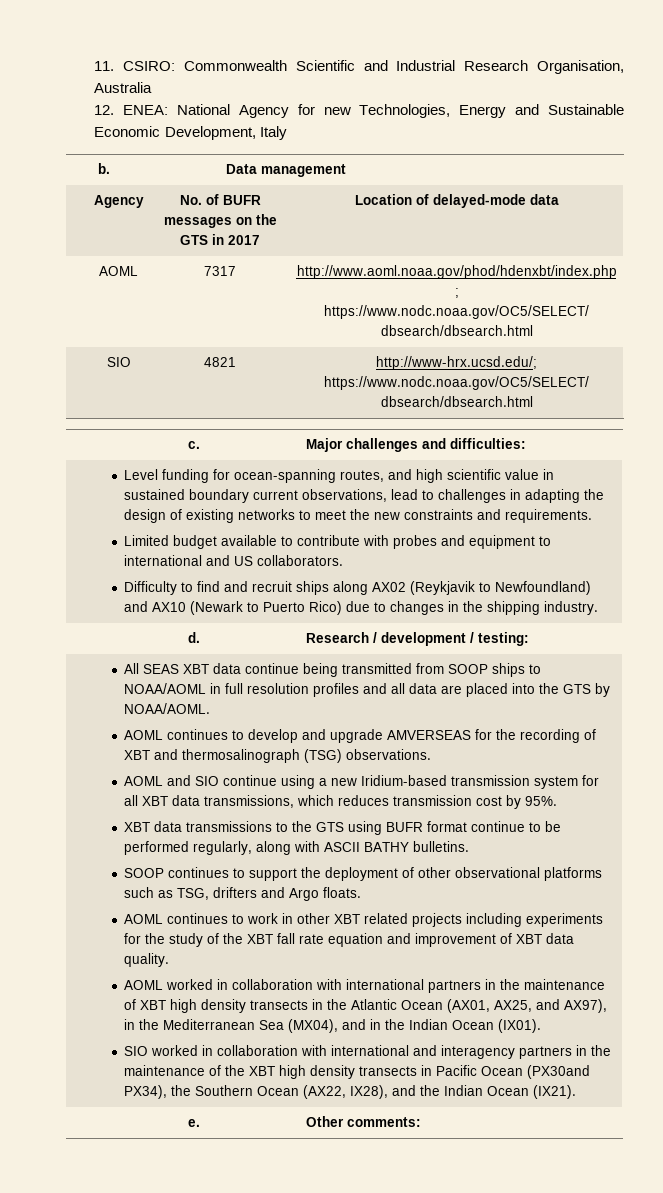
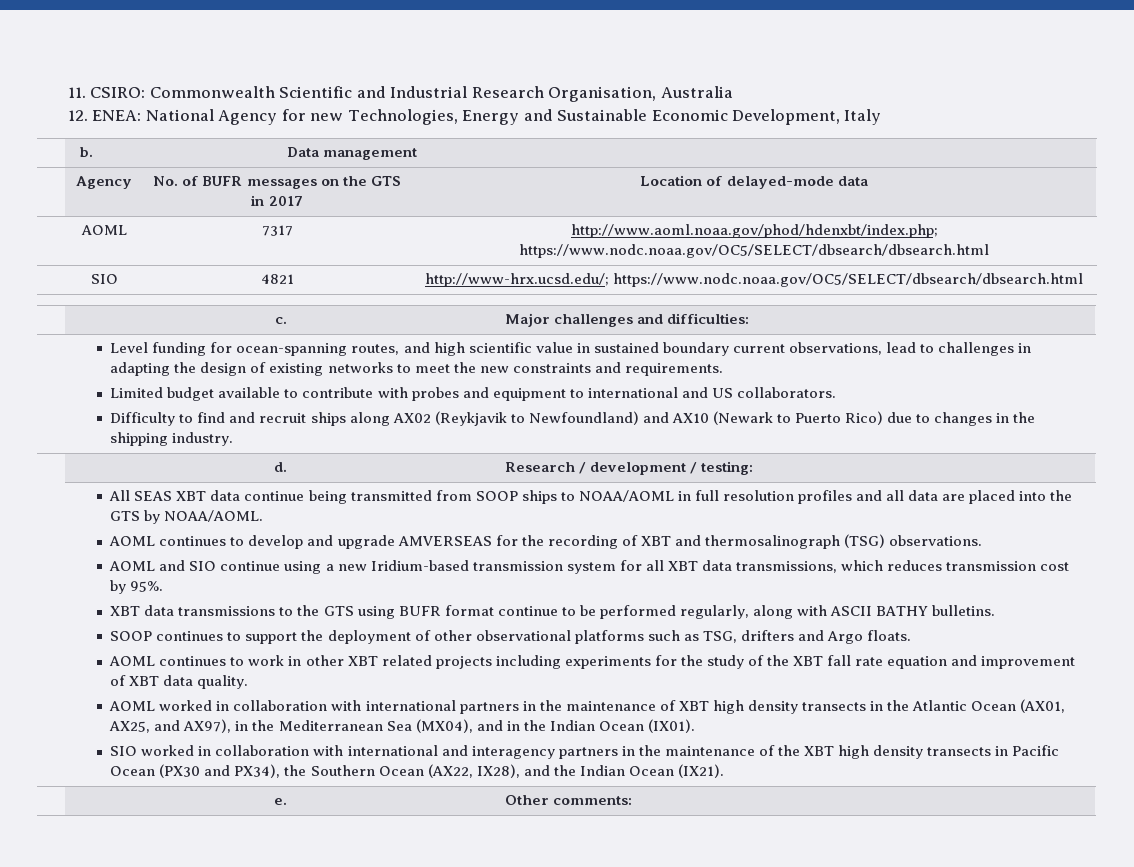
- SIO worked in collaboration with international and interagency partners in the maintenance of the XBT high density transects in Pacific Ocean (PX30and PX34), the Southern Ocean (AX22, IX28), and the Indian Ocean (IX21).
+ SIO worked in collaboration with international and interagency partners in the maintenance of the XBT high density transects in Pacific Ocean (PX30 and PX34), the Southern Ocean (AX22, IX28), and the Indian Ocean (IX21).

